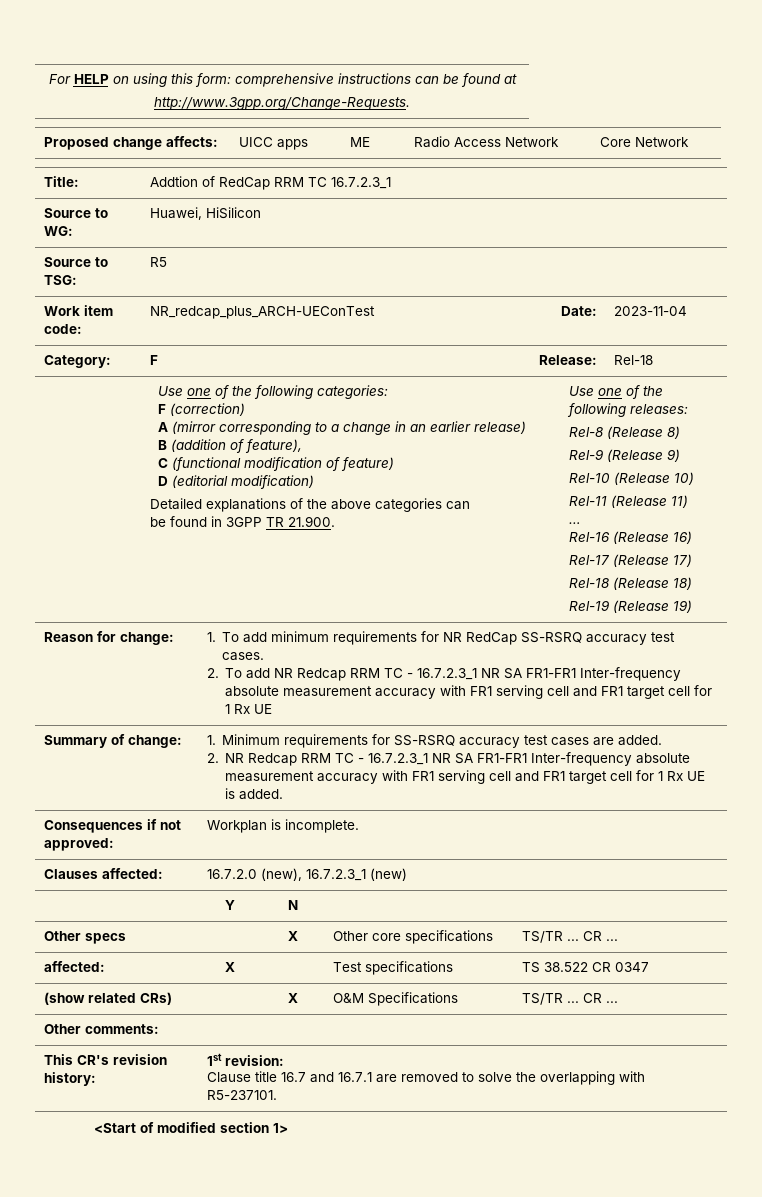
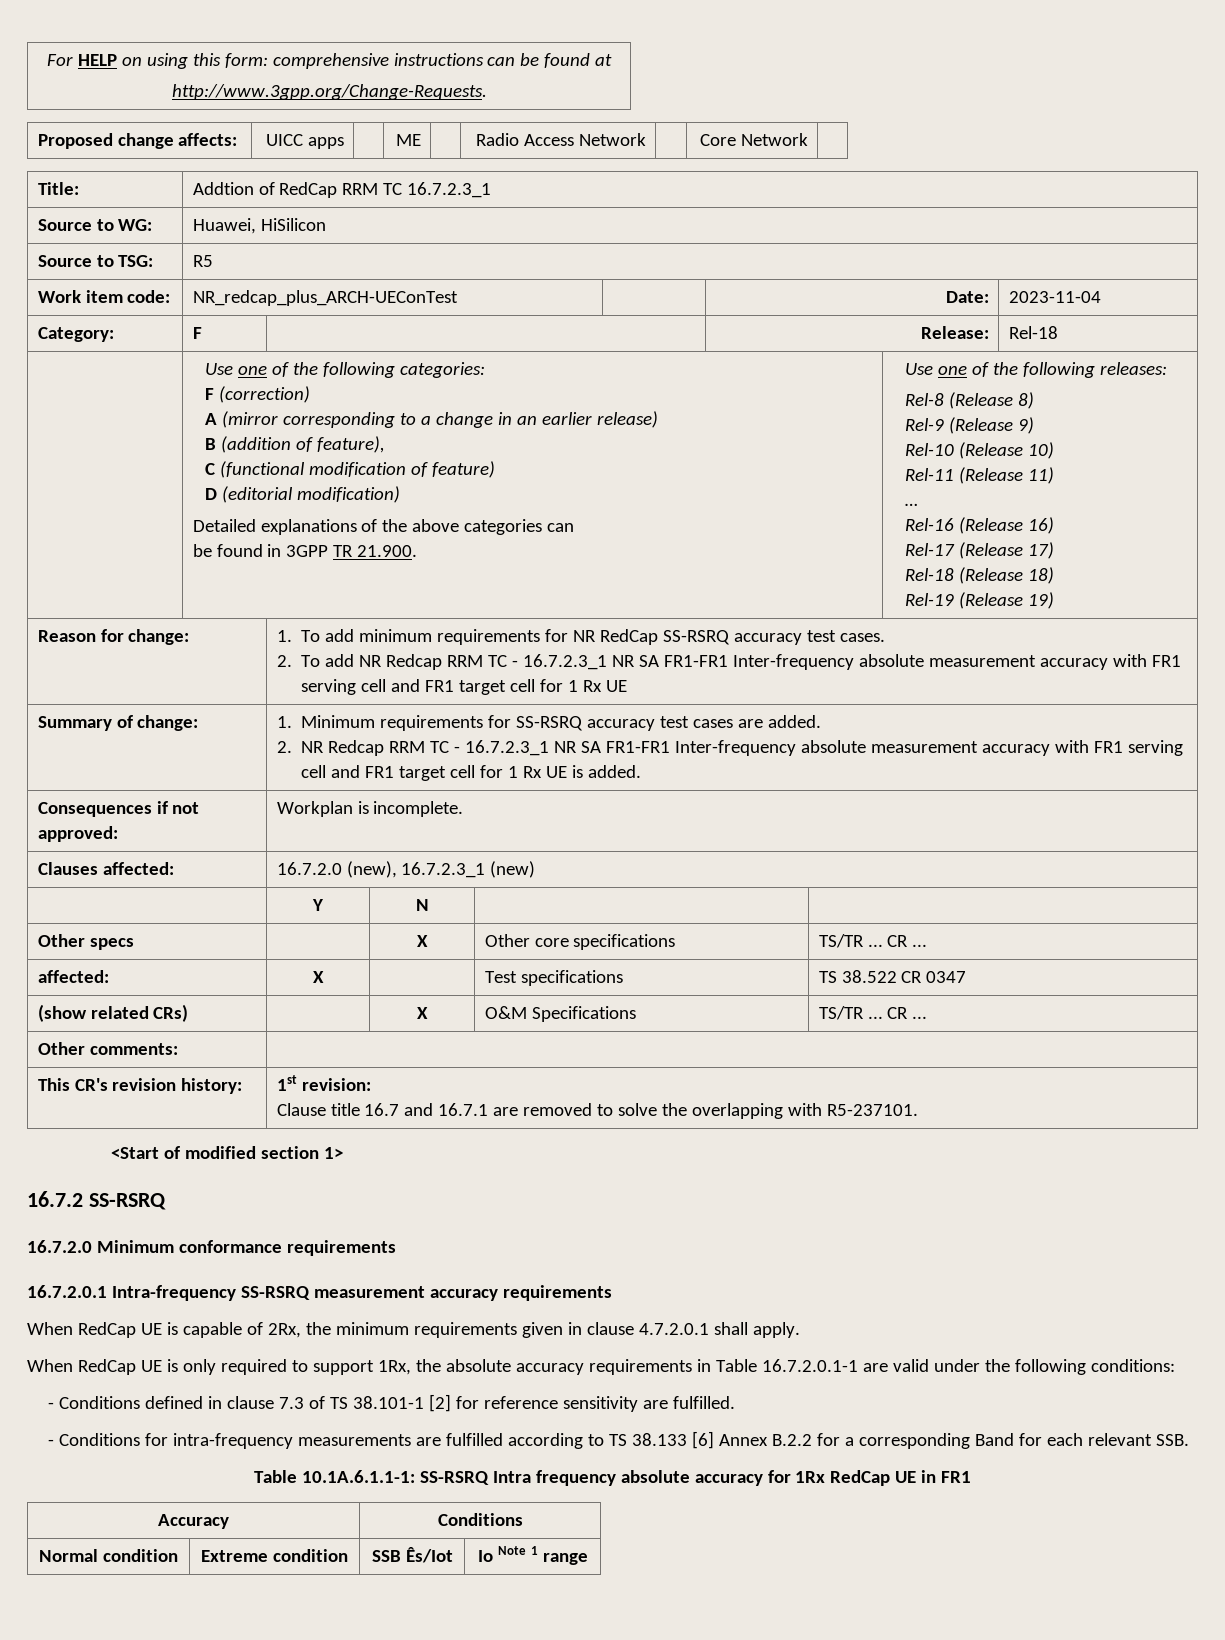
+ 16.7.2 SS-RSRQ
+ 16.7.2.0 Minimum conformance requirements
+ 16.7.2.0.1 Intra-frequency SS-RSRQ measurement accuracy requirements
+ When RedCap UE is capable of 2Rx, the minimum requirements given in clause 4.7.2.0.1 shall apply.
+ When RedCap UE is only required to support 1Rx, the absolute accuracy requirements in Table 16.7.2.0.1-1 are valid under the following conditions:
+ - Conditions defined in clause 7.3 of TS 38.101-1 [2] for reference sensitivity are fulfilled.
+ - Conditions for intra-frequency measurements are fulfilled according to TS 38.133 [6] Annex B.2.2 for a corresponding Band for each relevant SSB.
+ Table 10.1A.6.1.1-1: SS-RSRQ Intra frequency absolute accuracy for 1Rx RedCap UE in FR1
+ Accuracy | Conditions
+ Normal condition | Extreme condition | SSB Ês/Iot | Io Note 1 range

